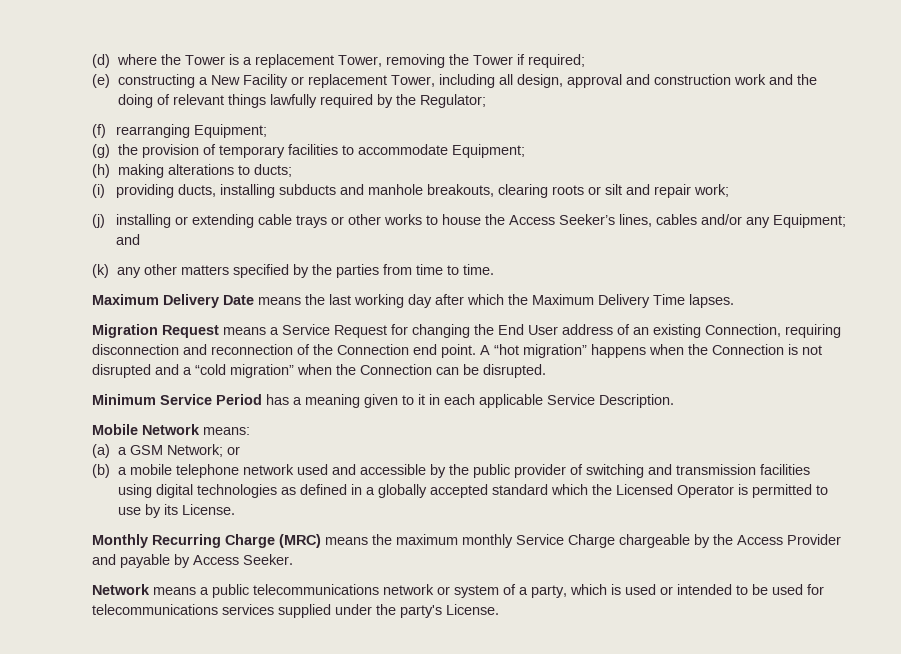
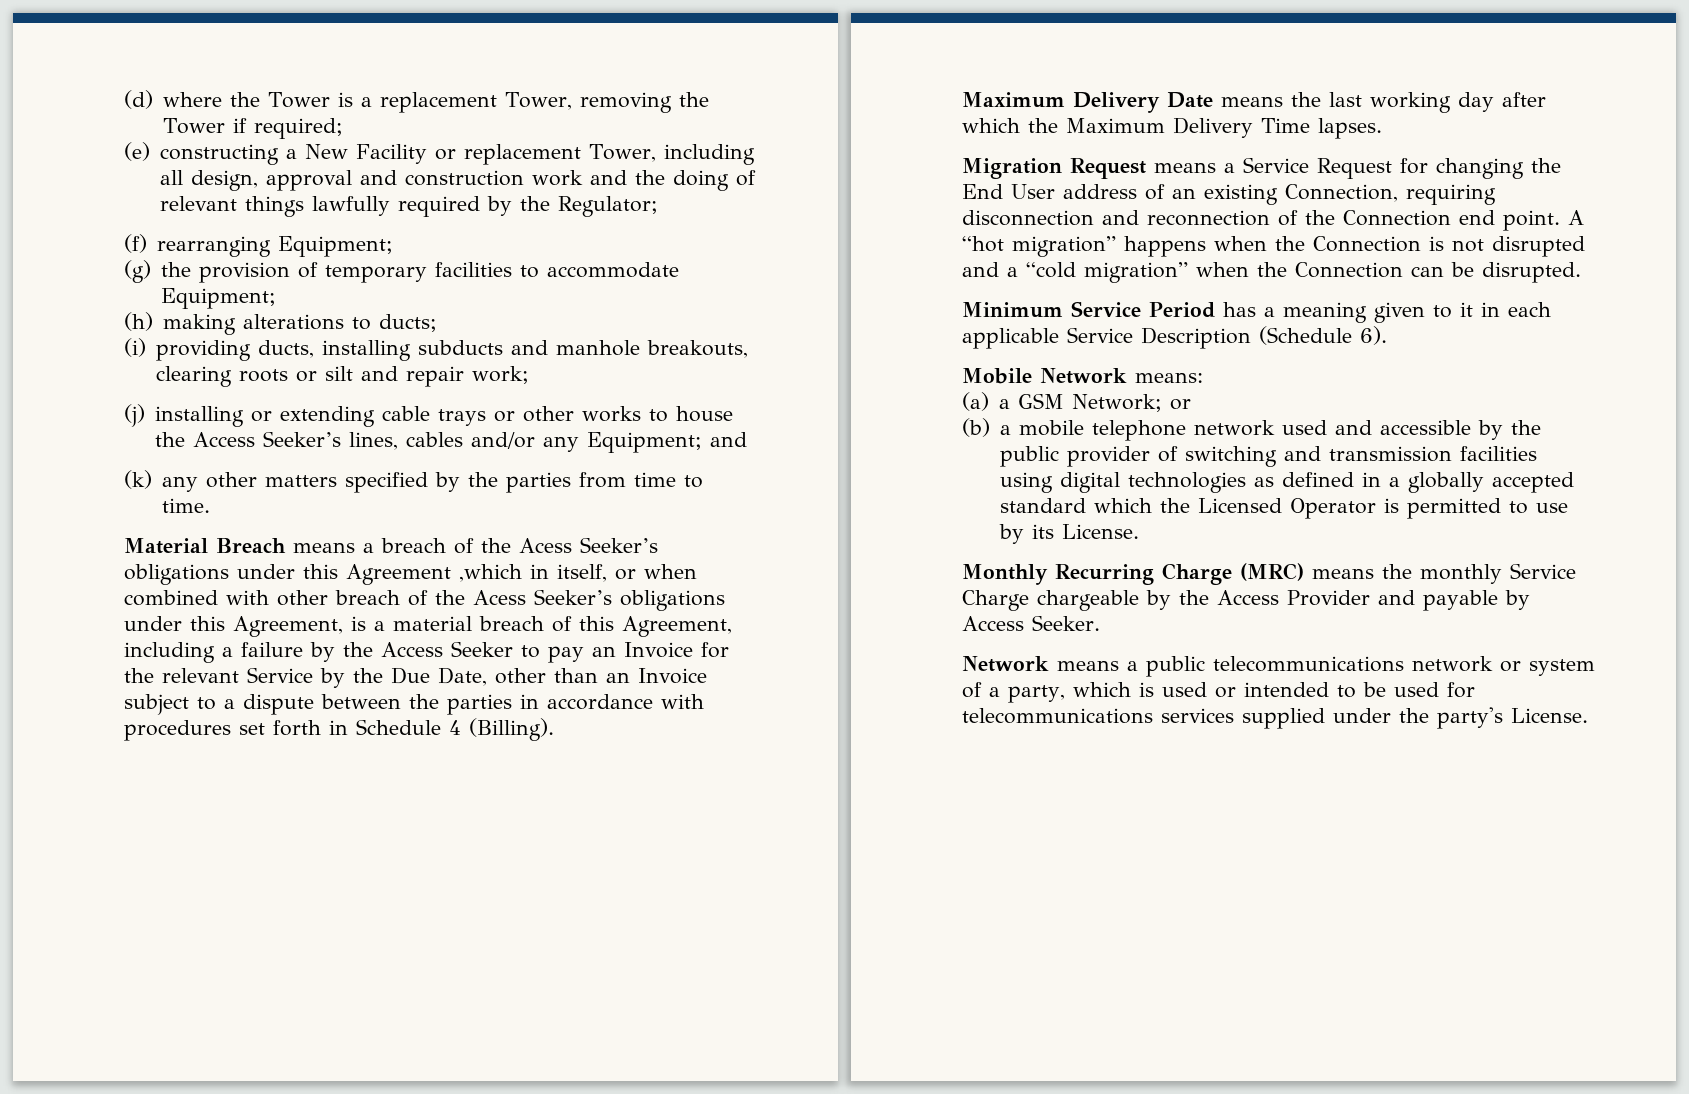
+ Material Breach means a breach of the Acess Seeker’s obligations under this Agreement ,which in itself, or when combined with other breach of the Acess Seeker’s obligations under this Agreement, is a material breach of this Agreement, including a failure by the Access Seeker to pay an Invoice for the relevant Service by the Due Date, other than an Invoice subject to a dispute between the parties in accordance with procedures set forth in Schedule 4 (Billing).
- Minimum Service Period has a meaning given to it in each applicable Service Description.
+ Minimum Service Period has a meaning given to it in each applicable Service Description (Schedule 6).
- Monthly Recurring Charge (MRC) means the maximum monthly Service Charge chargeable by the Access Provider and payable by Access Seeker.
+ Monthly Recurring Charge (MRC) means the monthly Service Charge chargeable by the Access Provider and payable by Access Seeker.

